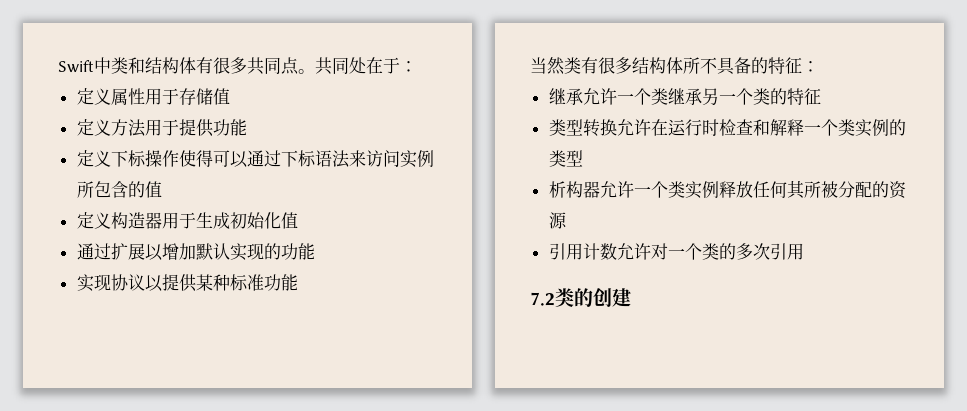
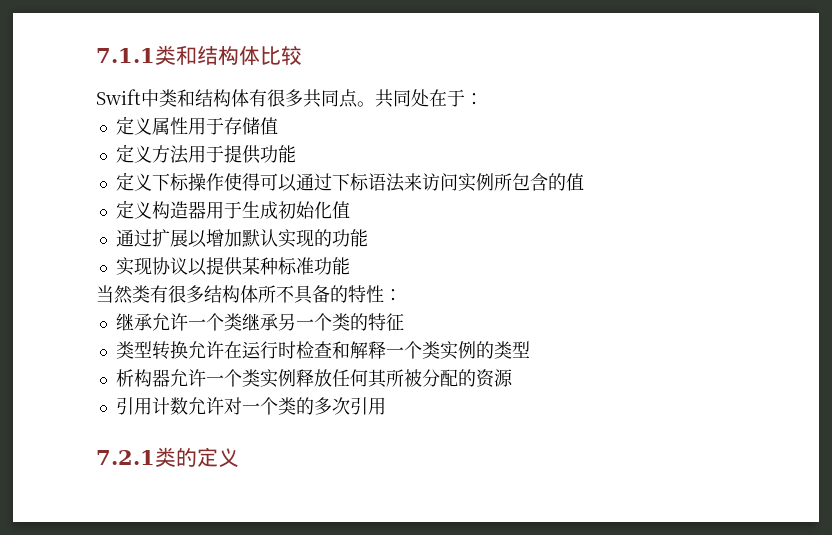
+ 7.1.1类和结构体比较
- 当然类有很多结构体所不具备的特征：
+ 当然类有很多结构体所不具备的特性：
- 7.2类的创建
+ 7.2.1类的定义

